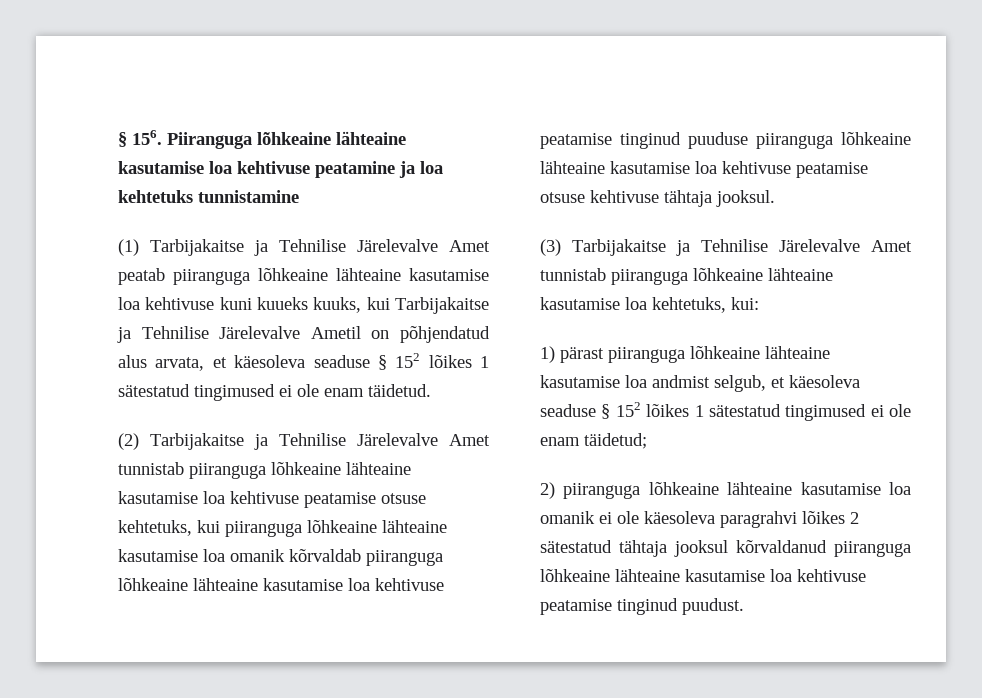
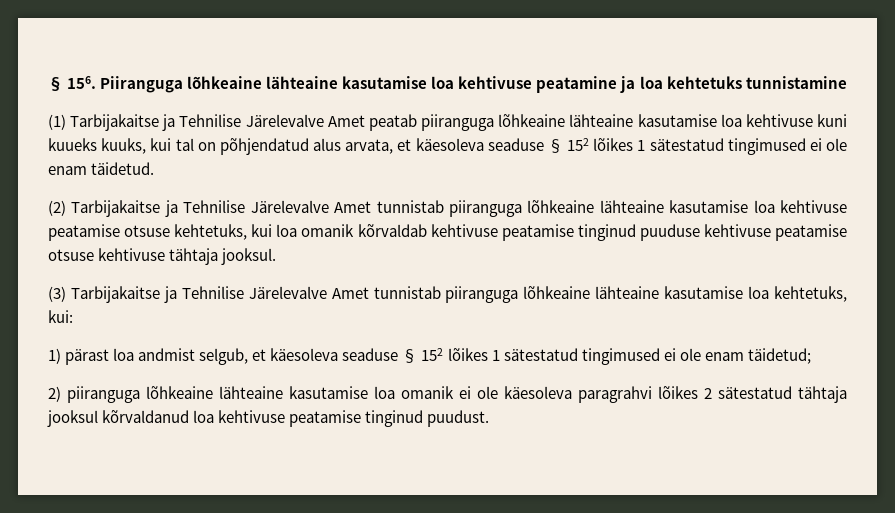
- (1) Tarbijakaitse ja Tehnilise Järelevalve Amet peatab piiranguga lõhkeaine lähteaine kasutamise loa kehtivuse kuni kuueks kuuks, kui Tarbijakaitse ja Tehnilise Järelevalve Ametil on põhjendatud alus arvata, et käesoleva seaduse § 152 lõikes 1 sätestatud tingimused ei ole enam täidetud.
+ (1) Tarbijakaitse ja Tehnilise Järelevalve Amet peatab piiranguga lõhkeaine lähteaine kasutamise loa kehtivuse kuni kuueks kuuks, kui tal on põhjendatud alus arvata, et käesoleva seaduse § 152 lõikes 1 sätestatud tingimused ei ole enam täidetud.
- (2) Tarbijakaitse ja Tehnilise Järelevalve Amet tunnistab piiranguga lõhkeaine lähteaine kasutamise loa kehtivuse peatamise otsuse kehtetuks, kui piiranguga lõhkeaine lähteaine kasutamise loa omanik kõrvaldab piiranguga lõhkeaine lähteaine kasutamise loa kehtivuse peatamise tinginud puuduse piiranguga lõhkeaine lähteaine kasutamise loa kehtivuse peatamise otsuse kehtivuse tähtaja jooksul.
+ (2) Tarbijakaitse ja Tehnilise Järelevalve Amet tunnistab piiranguga lõhkeaine lähteaine kasutamise loa kehtivuse peatamise otsuse kehtetuks, kui loa omanik kõrvaldab kehtivuse peatamise tinginud puuduse kehtivuse peatamise otsuse kehtivuse tähtaja jooksul.
- 1) pärast piiranguga lõhkeaine lähteaine kasutamise loa andmist selgub, et käesoleva seaduse § 152 lõikes 1 sätestatud tingimused ei ole enam täidetud;
+ 1) pärast loa andmist selgub, et käesoleva seaduse § 152 lõikes 1 sätestatud tingimused ei ole enam täidetud;
- 2) piiranguga lõhkeaine lähteaine kasutamise loa omanik ei ole käesoleva paragrahvi lõikes 2 sätestatud tähtaja jooksul kõrvaldanud piiranguga lõhkeaine lähteaine kasutamise loa kehtivuse peatamise tinginud puudust.
+ 2) piiranguga lõhkeaine lähteaine kasutamise loa omanik ei ole käesoleva paragrahvi lõikes 2 sätestatud tähtaja jooksul kõrvaldanud loa kehtivuse peatamise tinginud puudust.

